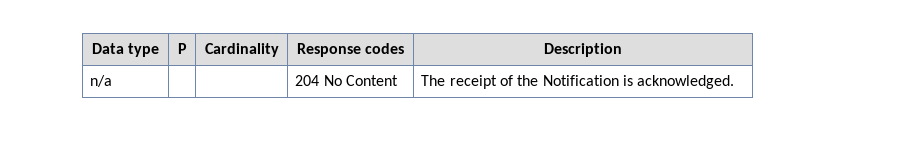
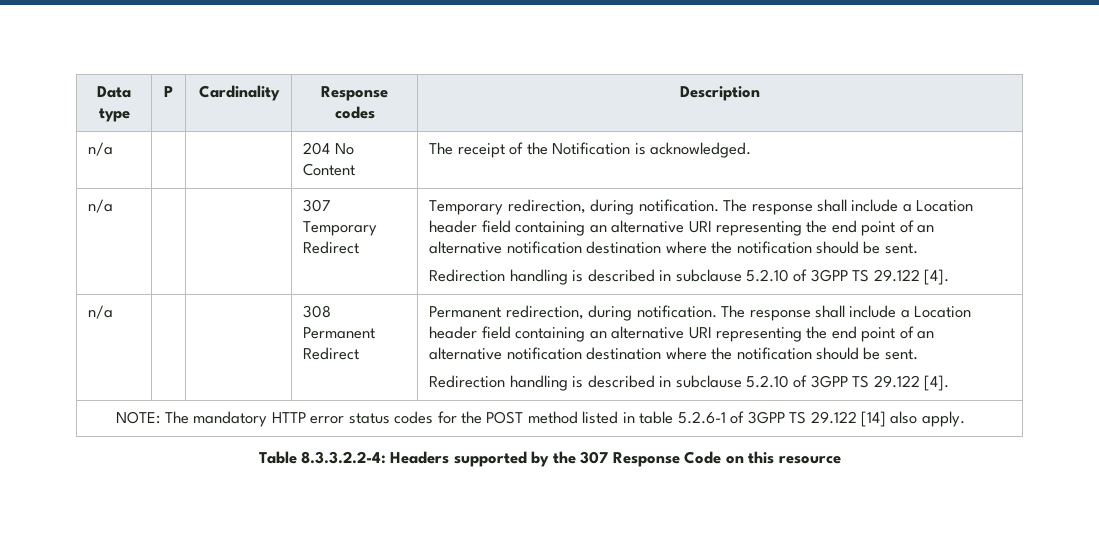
+ n/a | | | 307 Temporary Redirect | Temporary redirection, during notification. The response shall include a Location header field containing an alternative URI representing the end point of an alternative notification destination where the notification should be sent.
+ Redirection handling is described in subclause 5.2.10 of 3GPP TS 29.122 [4].
+ n/a | | | 308 Permanent Redirect | Permanent redirection, during notification. The response shall include a Location header field containing an alternative URI representing the end point of an alternative notification destination where the notification should be sent.
+ Redirection handling is described in subclause 5.2.10 of 3GPP TS 29.122 [4].
+ NOTE: The mandatory HTTP error status codes for the POST method listed in table 5.2.6-1 of 3GPP TS 29.122 [14] also apply.
+ Table 8.3.3.2.2-4: Headers supported by the 307 Response Code on this resource

